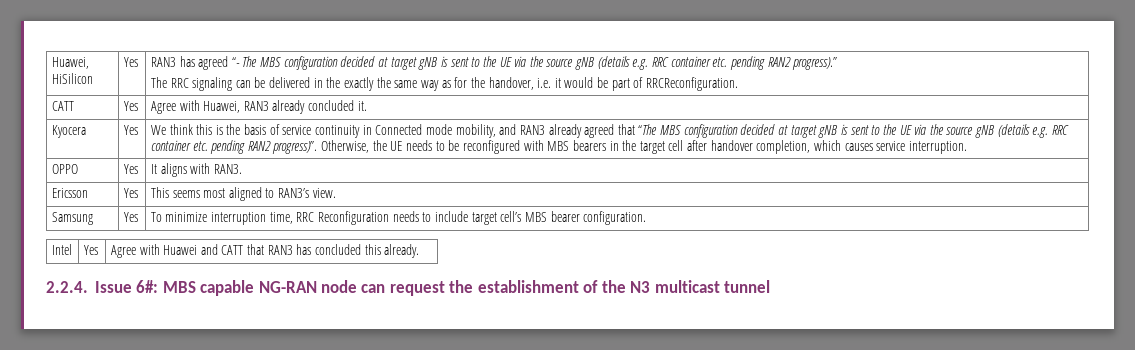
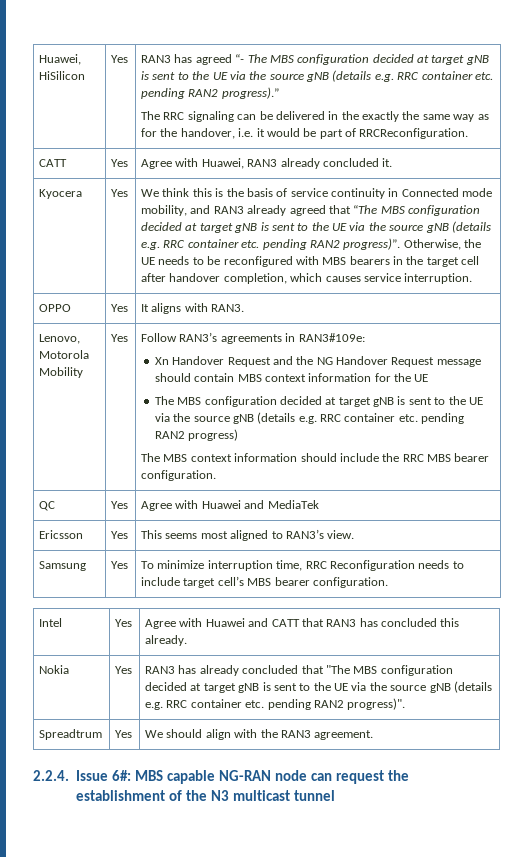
+ Lenovo, Motorola Mobility | Yes | Follow RAN3’s agreements in RAN3#109e:
+ Xn Handover Request and the NG Handover Request message should contain MBS context information for the UE
+ The MBS configuration decided at target gNB is sent to the UE via the source gNB (details e.g. RRC container etc. pending RAN2 progress)
+ The MBS context information should include the RRC MBS bearer configuration.
+ QC | Yes | Agree with Huawei and MediaTek
+ Nokia | Yes | RAN3 has already concluded that "The MBS configuration decided at target gNB is sent to the UE via the source gNB (details e.g. RRC container etc. pending RAN2 progress)".
+ Spreadtrum | Yes | We should align with the RAN3 agreement.

